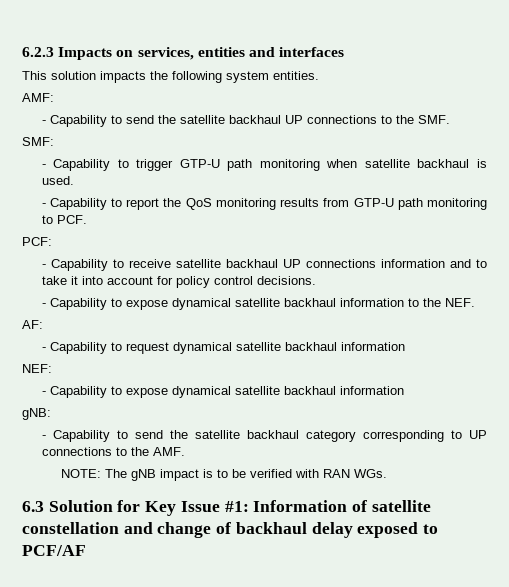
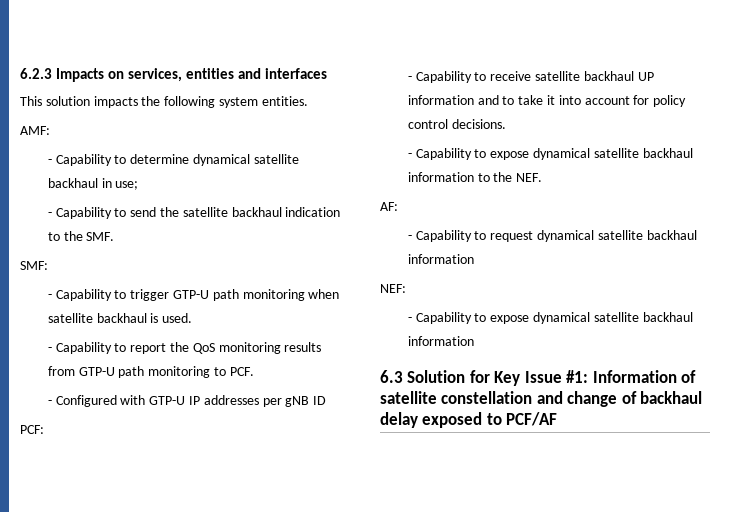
- - Capability to send the satellite backhaul UP connections to the SMF.
+ - Capability to determine dynamical satellite backhaul in use;
+ - Capability to send the satellite backhaul indication to the SMF.
+ - Configured with GTP-U IP addresses per gNB ID
- - Capability to receive satellite backhaul UP connections information and to take it into account for policy control decisions.
+ - Capability to receive satellite backhaul UP information and to take it into account for policy control decisions.
- gNB:
- - Capability to send the satellite backhaul category corresponding to UP connections to the AMF.
- NOTE: The gNB impact is to be verified with RAN WGs.

